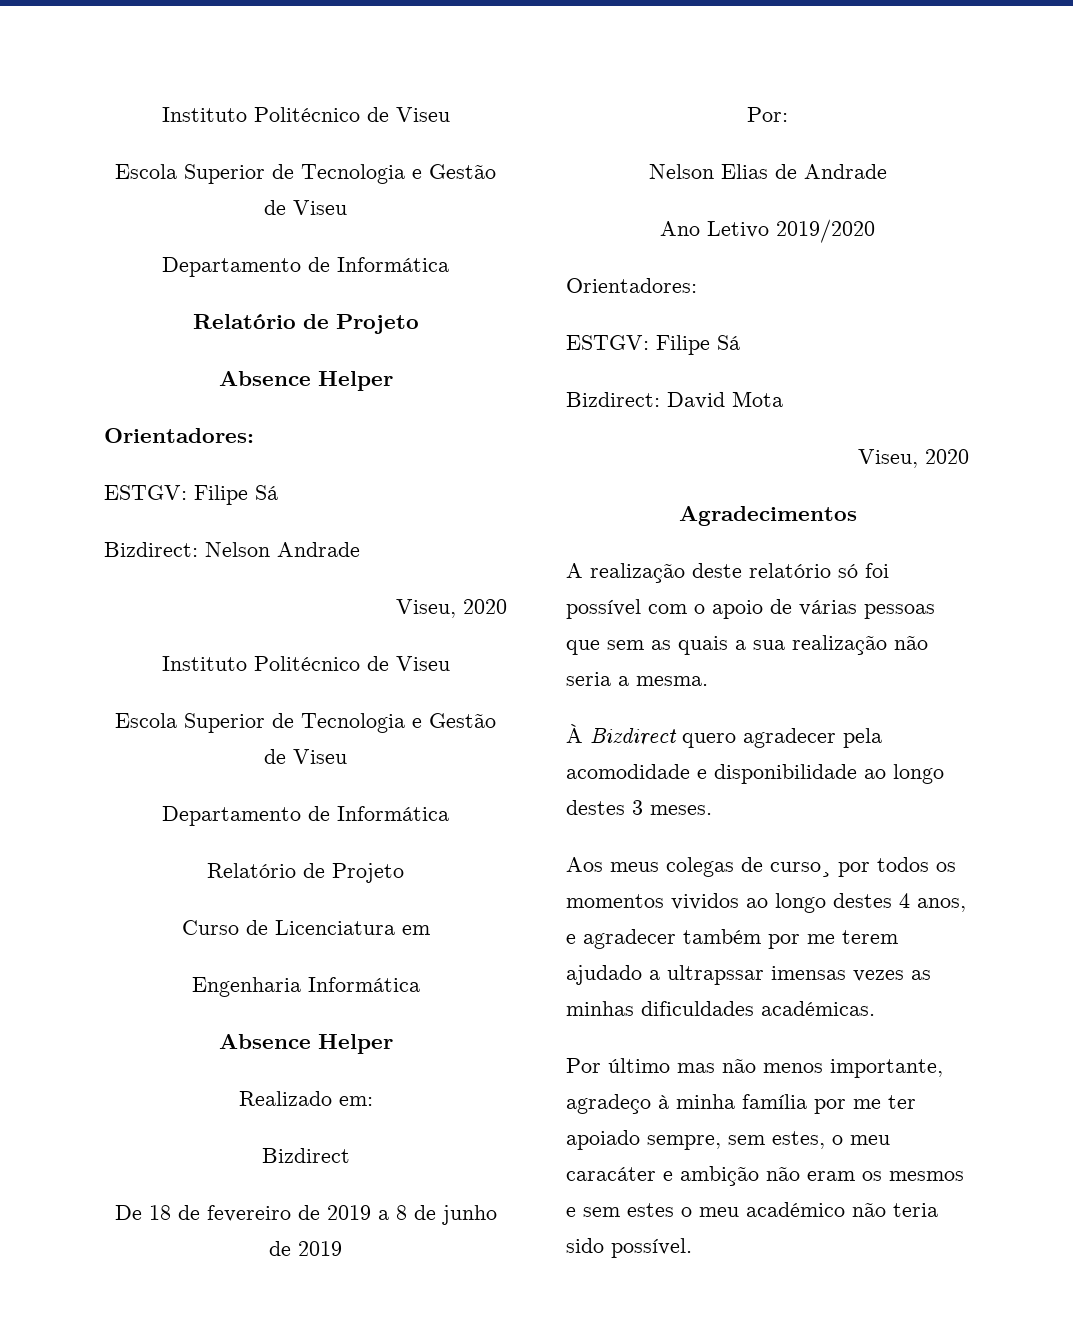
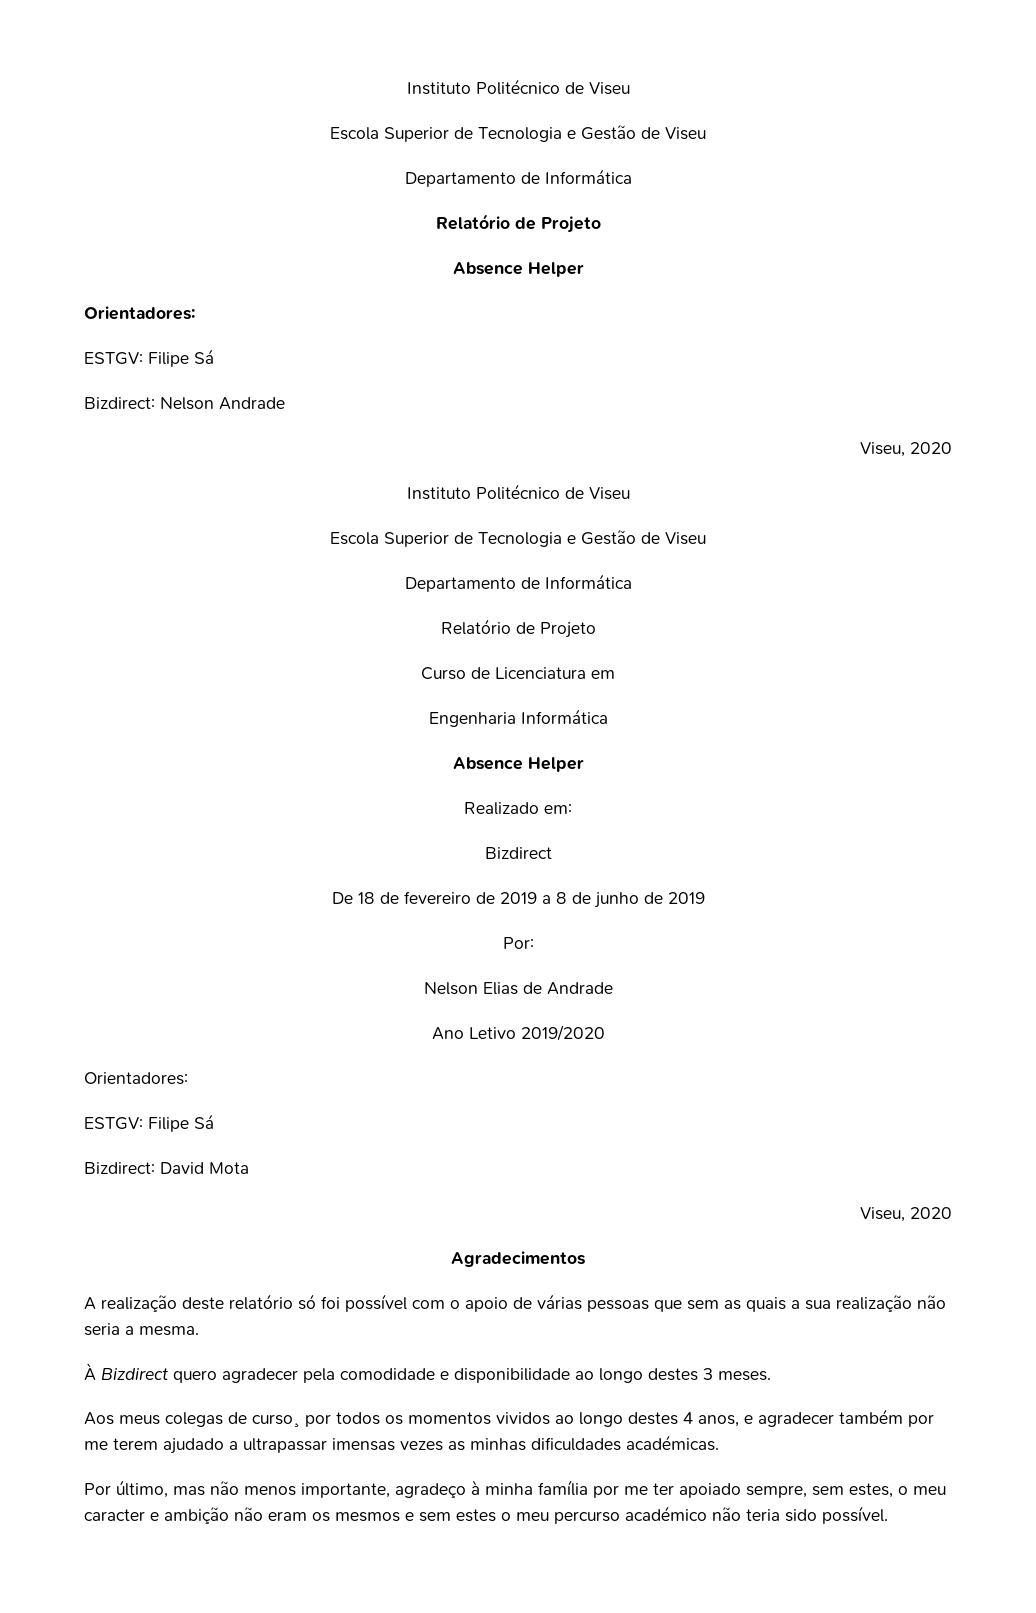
- À Bizdirect quero agradecer pela acomodidade e disponibilidade ao longo destes 3 meses.
+ À Bizdirect quero agradecer pela comodidade e disponibilidade ao longo destes 3 meses.
- Aos meus colegas de curso¸ por todos os momentos vividos ao longo destes 4 anos, e agradecer também por me terem ajudado a ultrapssar imensas vezes as minhas dificuldades académicas.
+ Aos meus colegas de curso¸ por todos os momentos vividos ao longo destes 4 anos, e agradecer também por me terem ajudado a ultrapassar imensas vezes as minhas dificuldades académicas.
- Por último mas não menos importante, agradeço à minha família por me ter apoiado sempre, sem estes, o meu caracáter e ambição não eram os mesmos e sem estes o meu académico não teria sido possível.
+ Por último, mas não menos importante, agradeço à minha família por me ter apoiado sempre, sem estes, o meu caracter e ambição não eram os mesmos e sem estes o meu percurso académico não teria sido possível.

